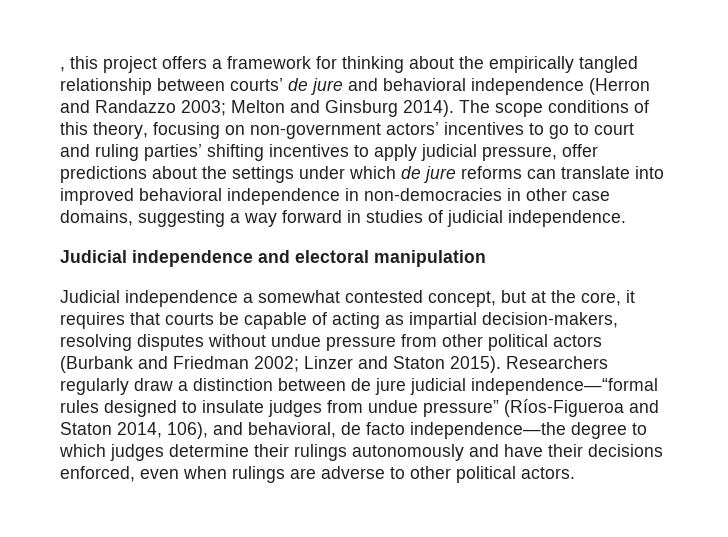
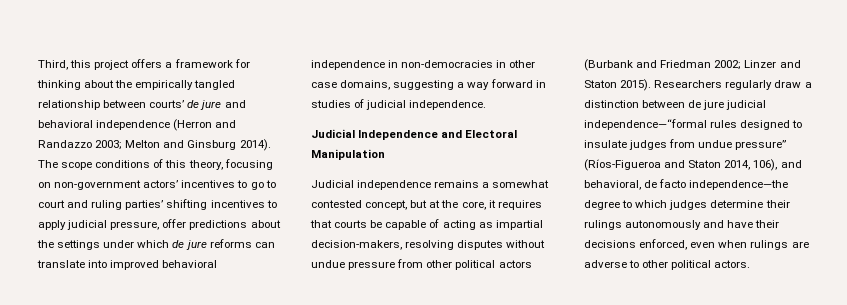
- , this project offers a framework for thinking about the empirically tangled relationship between courts’ de jure and behavioral independence (Herron and Randazzo 2003; Melton and Ginsburg 2014).
+ Third, this project offers a framework for thinking about the empirically tangled relationship between courts’ de jure and behavioral independence (Herron and Randazzo 2003; Melton and Ginsburg 2014).
- Judicial independence and electoral manipulation
- Judicial independence a somewhat contested concept, but at the core, it requires that courts be capable of acting as impartial decision-makers, resolving disputes without undue pressure from other political actors (Burbank and Friedman 2002; Linzer and Staton 2015).
+ Judicial Independence and Electoral Manipulation
+ Judicial independence remains a somewhat contested concept, but at the core, it requires that courts be capable of acting as impartial decision-makers, resolving disputes without undue pressure from other political actors (Burbank and Friedman 2002; Linzer and Staton 2015).

